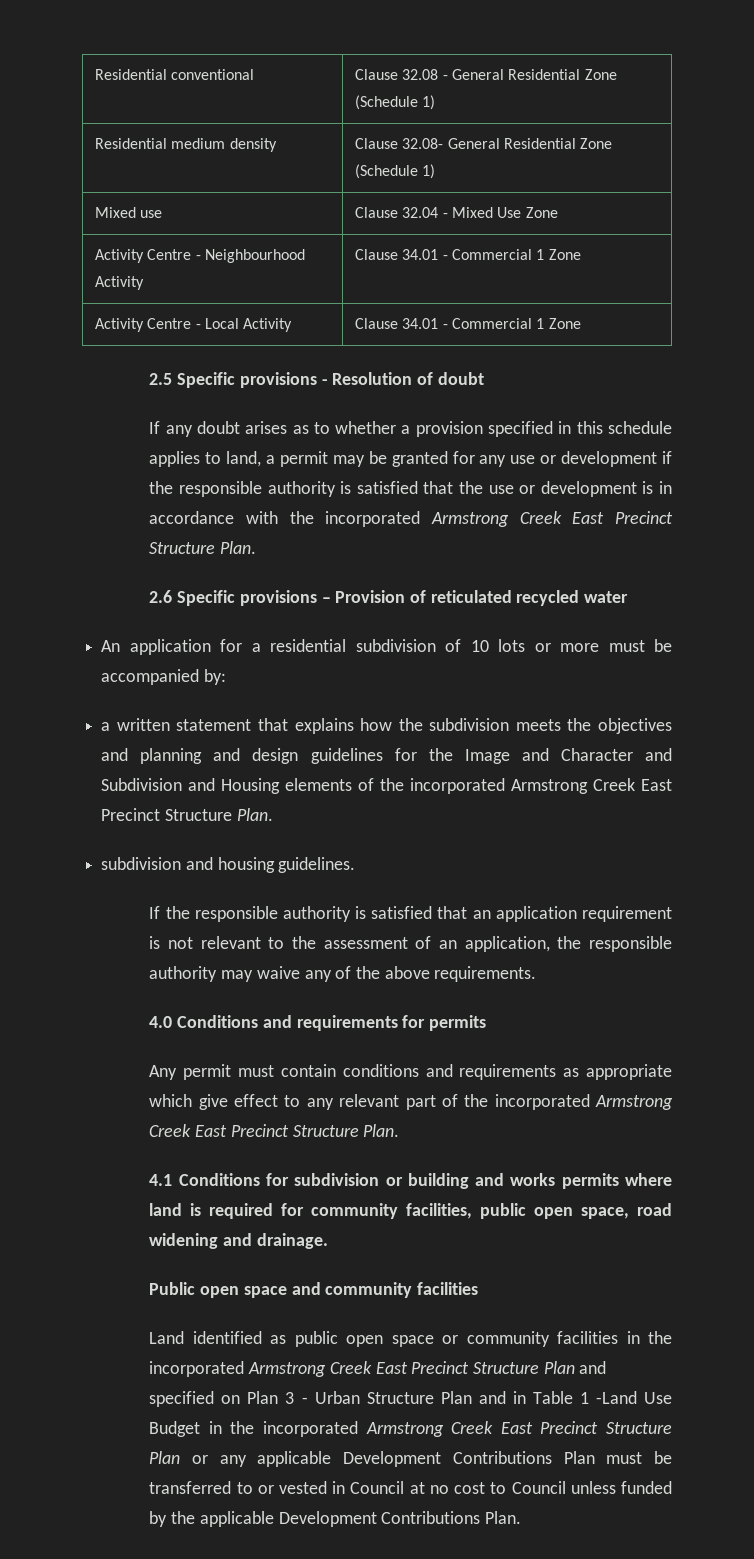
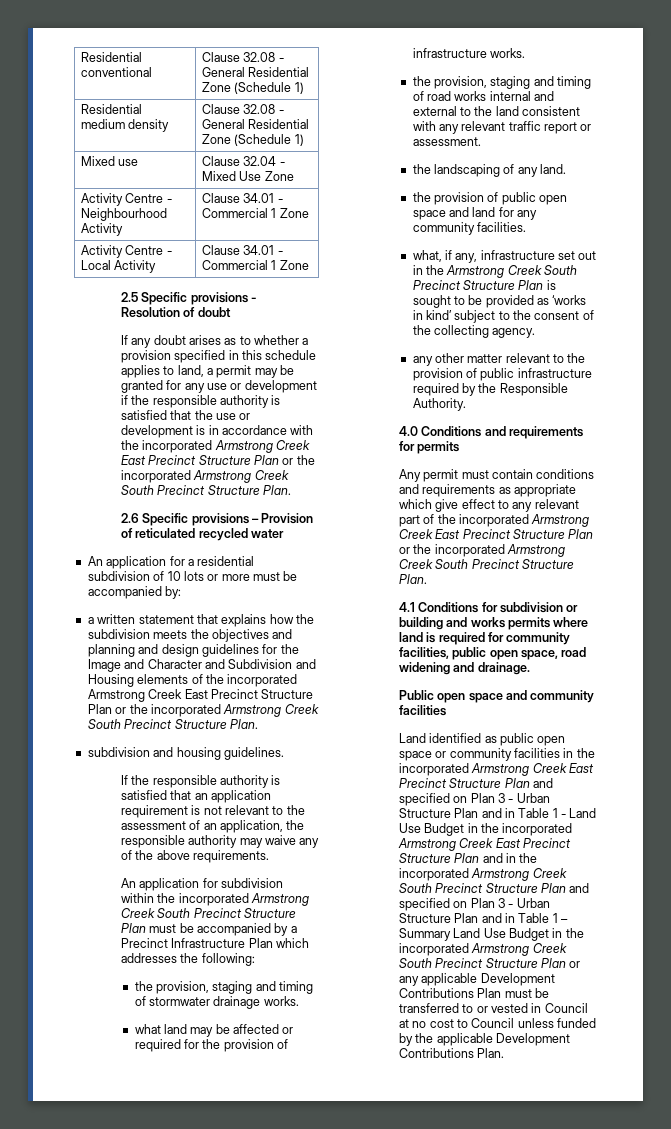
- Residential medium density | Clause 32.08- General Residential Zone (Schedule 1)
+ Residential medium density | Clause 32.08 - General Residential Zone (Schedule 1)
- If any doubt arises as to whether a provision specified in this schedule applies to land, a permit may be granted for any use or development if the responsible authority is satisfied that the use or development is in accordance with the incorporated Armstrong Creek East Precinct Structure Plan.
+ If any doubt arises as to whether a provision specified in this schedule applies to land, a permit may be granted for any use or development if the responsible authority is satisfied that the use or development is in accordance with the incorporated Armstrong Creek East Precinct Structure Plan or the incorporated Armstrong Creek South Precinct Structure Plan.
- a written statement that explains how the subdivision meets the objectives and planning and design guidelines for the Image and Character and Subdivision and Housing elements of the incorporated Armstrong Creek East Precinct Structure Plan.
+ a written statement that explains how the subdivision meets the objectives and planning and design guidelines for the Image and Character and Subdivision and Housing elements of the incorporated Armstrong Creek East Precinct Structure Plan or the incorporated Armstrong Creek South Precinct Structure Plan.
+ An application for subdivision within the incorporated Armstrong Creek South Precinct Structure Plan must be accompanied by a Precinct Infrastructure Plan which addresses the following:
+ the provision, staging and timing of stormwater drainage works.
+ what land may be affected or required for the provision of infrastructure works.
+ the provision, staging and timing of road works internal and external to the land consistent with any relevant traffic report or assessment.
+ the landscaping of any land.
+ the provision of public open space and land for any community facilities.
+ what, if any, infrastructure set out in the Armstrong Creek South Precinct Structure Plan is sought to be provided as ‘works in kind’ subject to the consent of the collecting agency.
+ any other matter relevant to the provision of public infrastructure required by the Responsible Authority.
- Any permit must contain conditions and requirements as appropriate which give effect to any relevant part of the incorporated Armstrong Creek East Precinct Structure Plan.
+ Any permit must contain conditions and requirements as appropriate which give effect to any relevant part of the incorporated Armstrong Creek East Precinct Structure Plan or the incorporated Armstrong Creek South Precinct Structure Plan.
- Land identified as public open space or community facilities in the incorporated Armstrong Creek East Precinct Structure Plan and specified on Plan 3 - Urban Structure Plan and in Table 1 -Land Use Budget in the incorporated Armstrong Creek East Precinct Structure Plan or any applicable Development Contributions Plan must be transferred to or vested in Council at no cost to Council unless funded by the applicable Development Contributions Plan.
+ Land identified as public open space or community facilities in the incorporated Armstrong Creek East Precinct Structure Plan and specified on Plan 3 - Urban Structure Plan and in Table 1 - Land Use Budget in the incorporated Armstrong Creek East Precinct Structure Plan and in the incorporated Armstrong Creek South Precinct Structure Plan and specified on Plan 3 - Urban Structure Plan and in Table 1 – Summary Land Use Budget in the incorporated Armstrong Creek South Precinct Structure Plan or any applicable Development Contributions Plan must be transferred to or vested in Council at no cost to Council unless funded by the applicable Development Contributions Plan.

